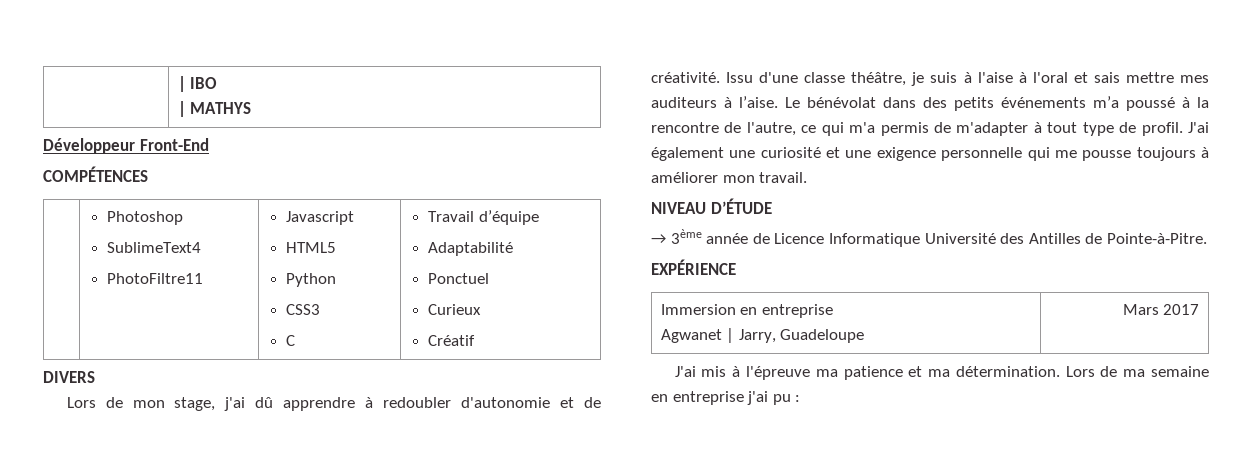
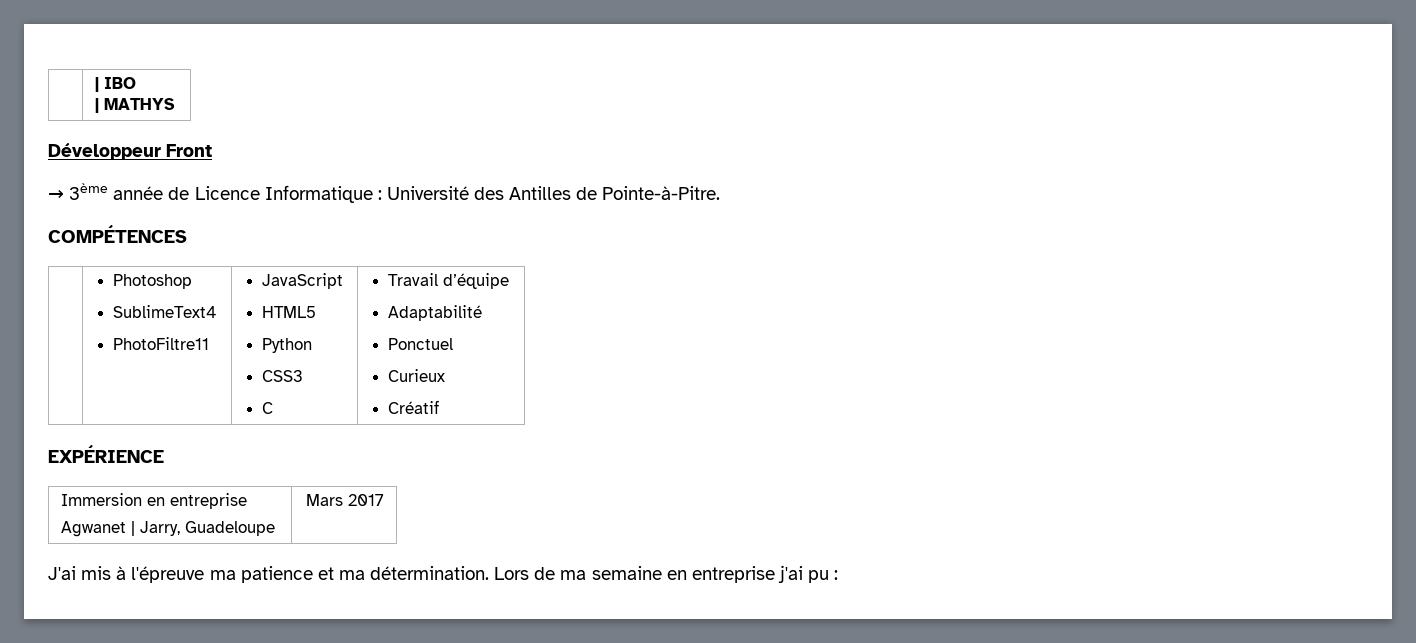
- Développeur Front-End
+ Développeur Front
+ → 3ème année de Licence Informatique : Université des Antilles de Pointe-à-Pitre.
  | Photoshop
  SublimeText4
- PhotoFiltre11 | Javascript
+ PhotoFiltre11 | JavaScript
- DIVERS
- Lors de mon stage, j'ai dû apprendre à redoubler d'autonomie et de créativité. Issu d'une classe théâtre, je suis à l'aise à l'oral et sais mettre mes auditeurs à l’aise. Le bénévolat dans des petits événements m’a poussé à la rencontre de l'autre, ce qui m'a permis de m'adapter à tout type de profil. J'ai également une curiosité et une exigence personnelle qui me pousse toujours à améliorer mon travail.
- NIVEAU D’ÉTUDE
- → 3ème année de Licence Informatique Université des Antilles de Pointe-à-Pitre.

